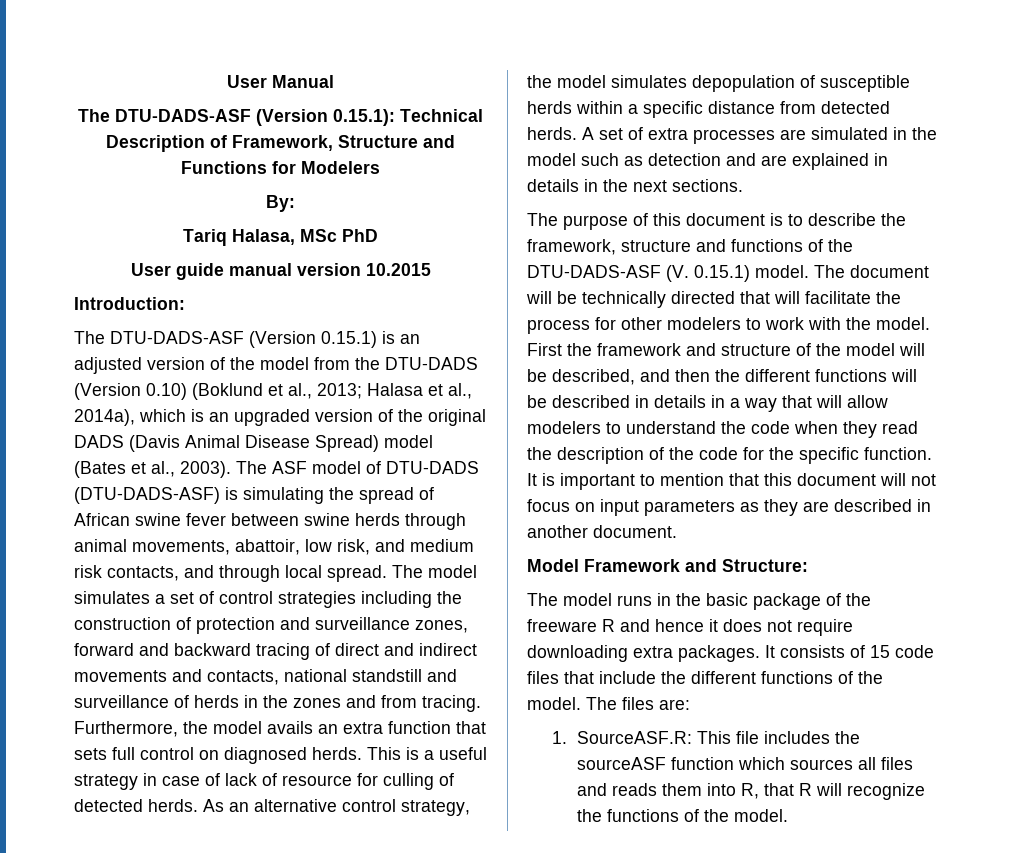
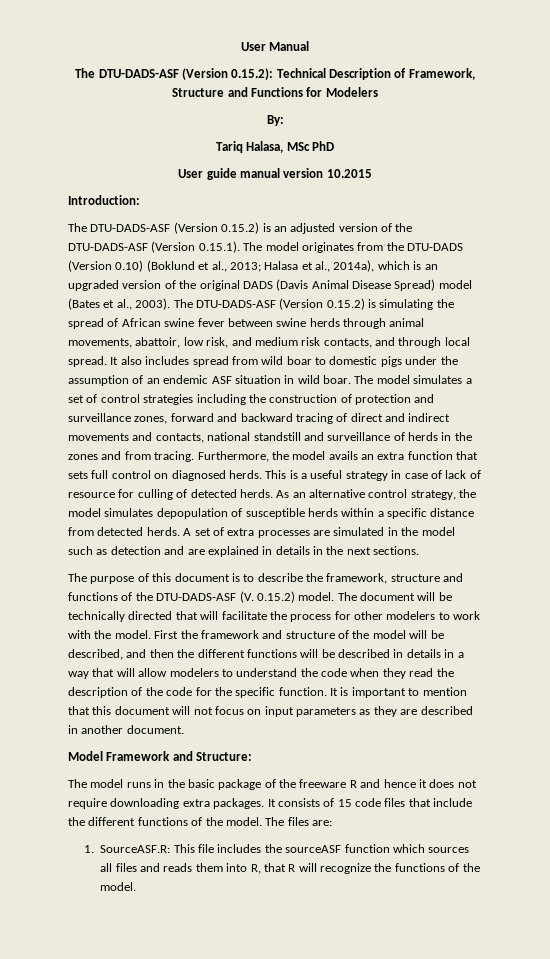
- The DTU-DADS-ASF (Version 0.15.1): Technical Description of Framework, Structure and Functions for Modelers
+ The DTU-DADS-ASF (Version 0.15.2): Technical Description of Framework, Structure and Functions for Modelers
- The DTU-DADS-ASF (Version 0.15.1) is an adjusted version of the model from the DTU-DADS (Version 0.10) (Boklund et al., 2013; Halasa et al., 2014a), which is an upgraded version of the original DADS (Davis Animal Disease Spread) model (Bates et al., 2003).
+ The DTU-DADS-ASF (Version 0.15.2) is an adjusted version of the DTU-DADS-ASF (Version 0.15.1). The model originates from the DTU-DADS (Version 0.10) (Boklund et al., 2013; Halasa et al., 2014a), which is an upgraded version of the original DADS (Davis Animal Disease Spread) model (Bates et al., 2003).
- The ASF model of DTU-DADS (DTU-DADS-ASF) is simulating the spread of African swine fever between swine herds through animal movements, abattoir, low risk, and medium risk contacts, and through local spread.
+ The DTU-DADS-ASF (Version 0.15.2) is simulating the spread of African swine fever between swine herds through animal movements, abattoir, low risk, and medium risk contacts, and through local spread.
+ It also includes spread from wild boar to domestic pigs under the assumption of an endemic ASF situation in wild boar.
- The purpose of this document is to describe the framework, structure and functions of the DTU-DADS-ASF (V. 0.15.1) model.
+ The purpose of this document is to describe the framework, structure and functions of the DTU-DADS-ASF (V. 0.15.2) model.

